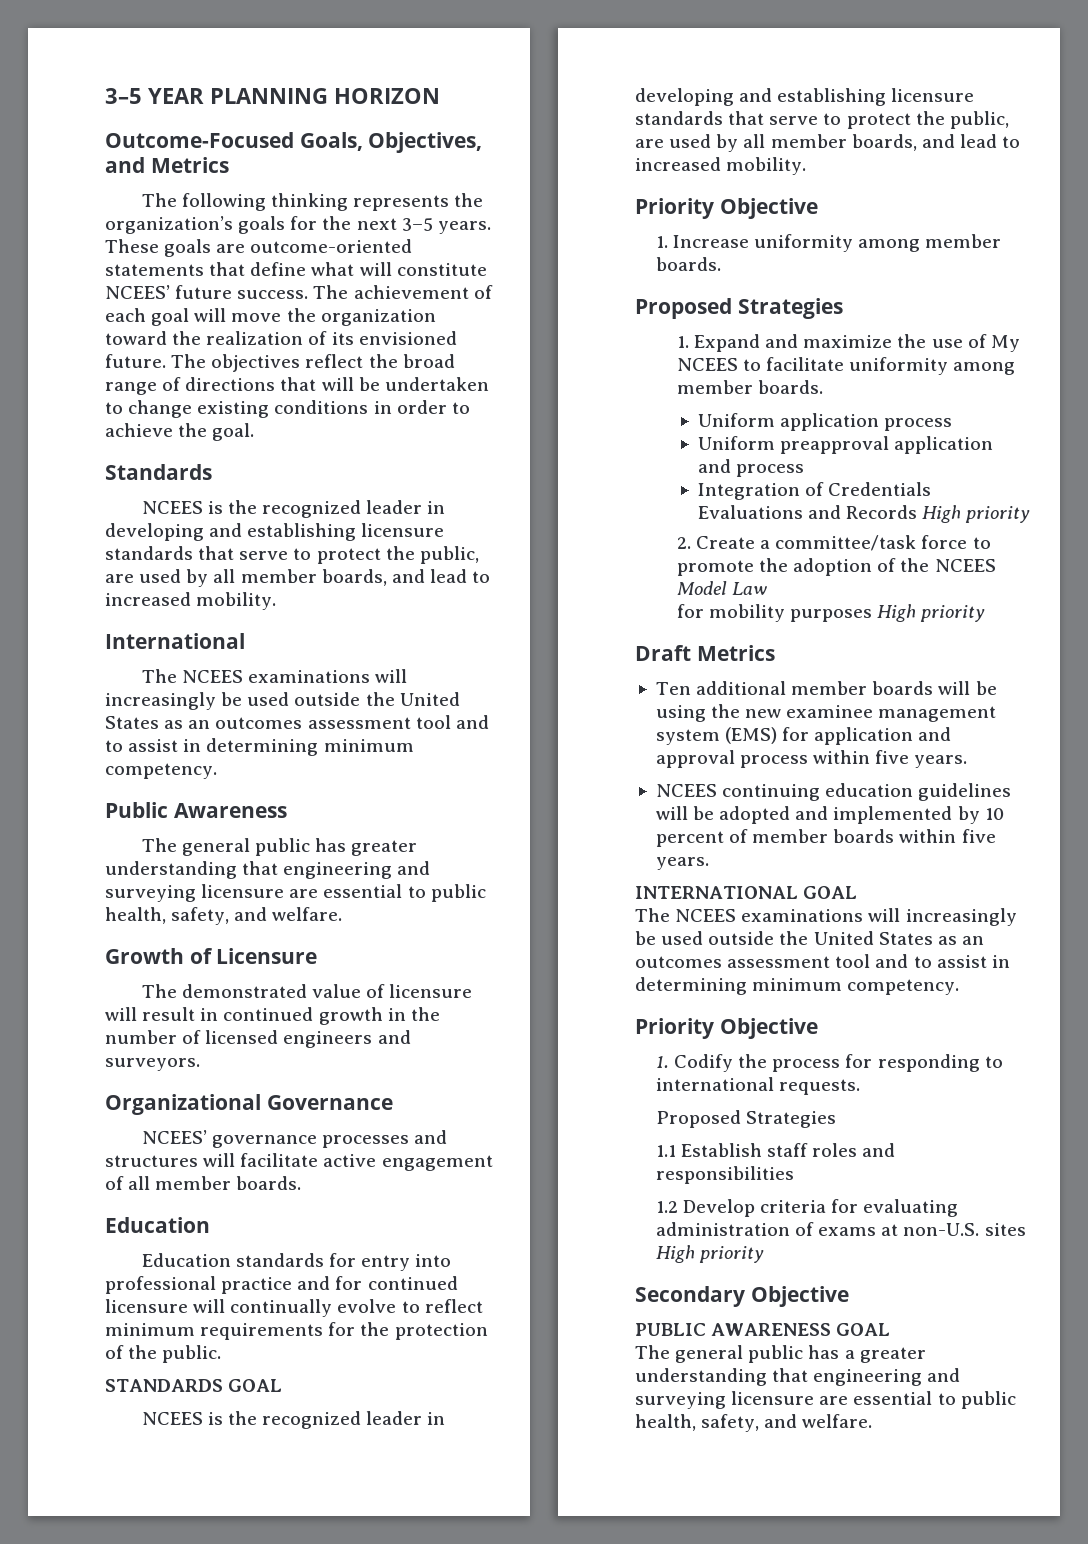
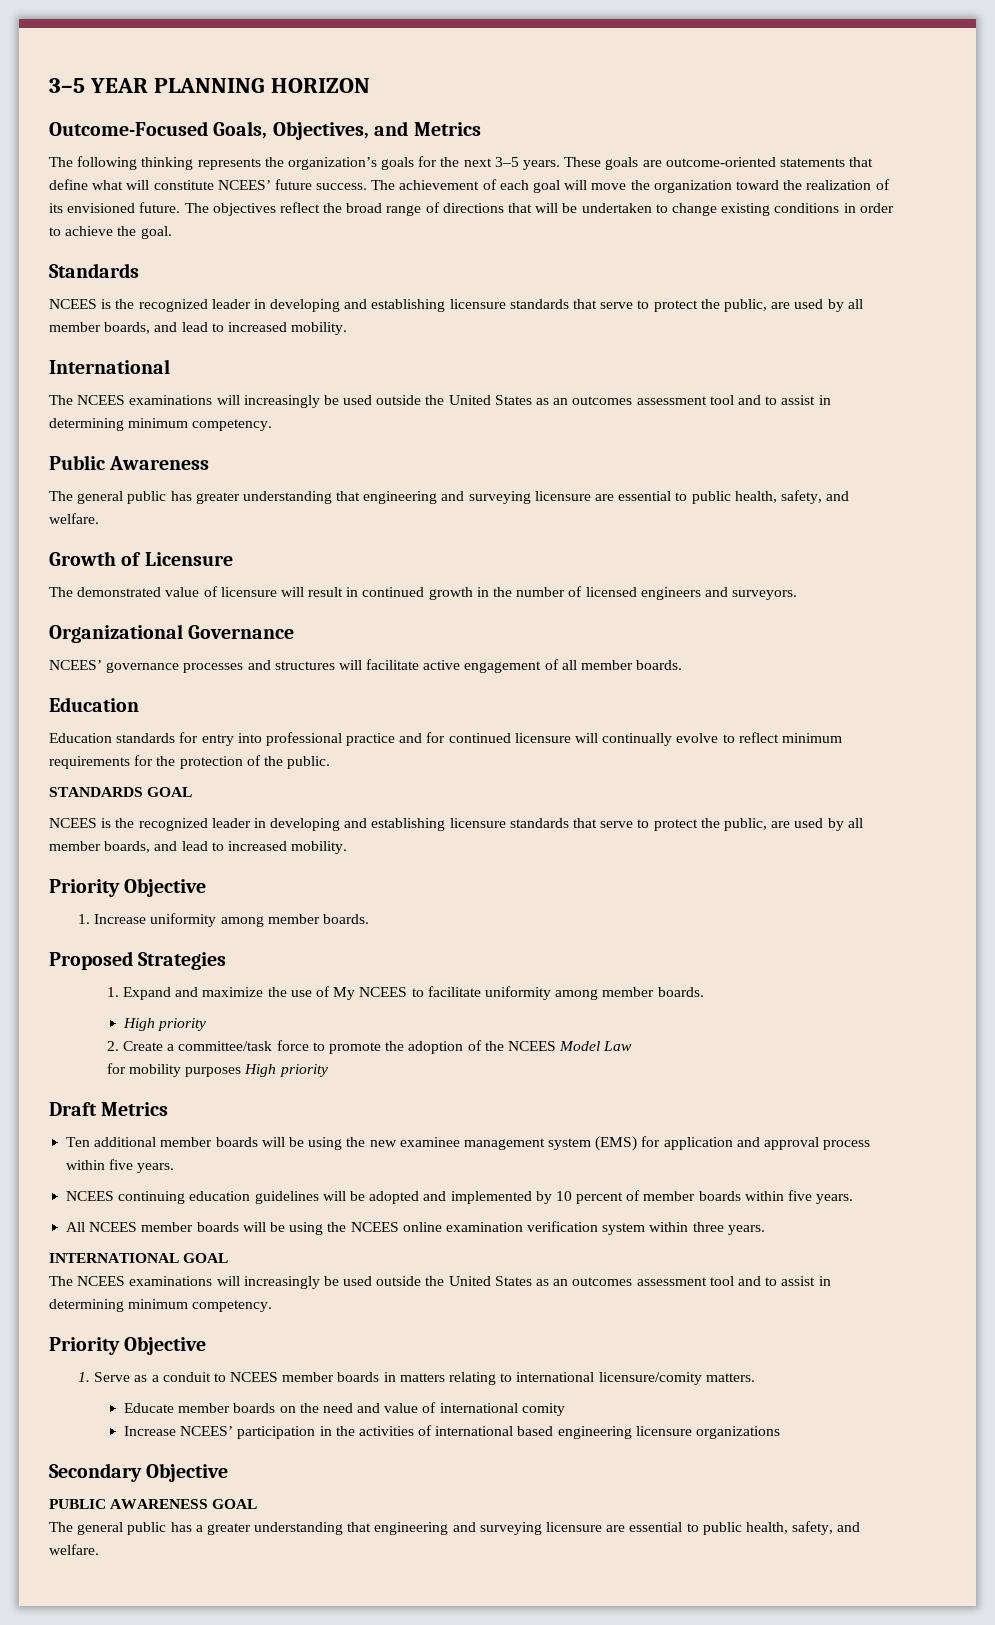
  1. Expand and maximize the use of My NCEES to facilitate uniformity among member boards.
- Uniform application process
- Uniform preapproval application and process
- Integration of Credentials Evaluations and Records High priority
+ High priority
+ All NCEES member boards will be using the NCEES online examination verification system within three years.
- 1. Codify the process for responding to international requests.
- Proposed Strategies
- 1.1 Establish staff roles and responsibilities
- 1.2 Develop criteria for evaluating administration of exams at non-U.S. sites High priority
+ 1. Serve as a conduit to NCEES member boards in matters relating to international licensure/comity matters.
+ Educate member boards on the need and value of international comity
+ Increase NCEES’ participation in the activities of international based engineering licensure organizations

